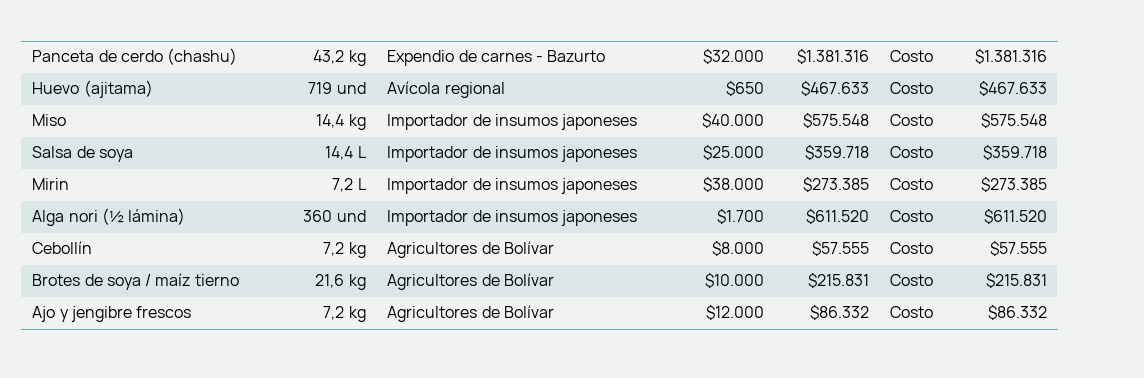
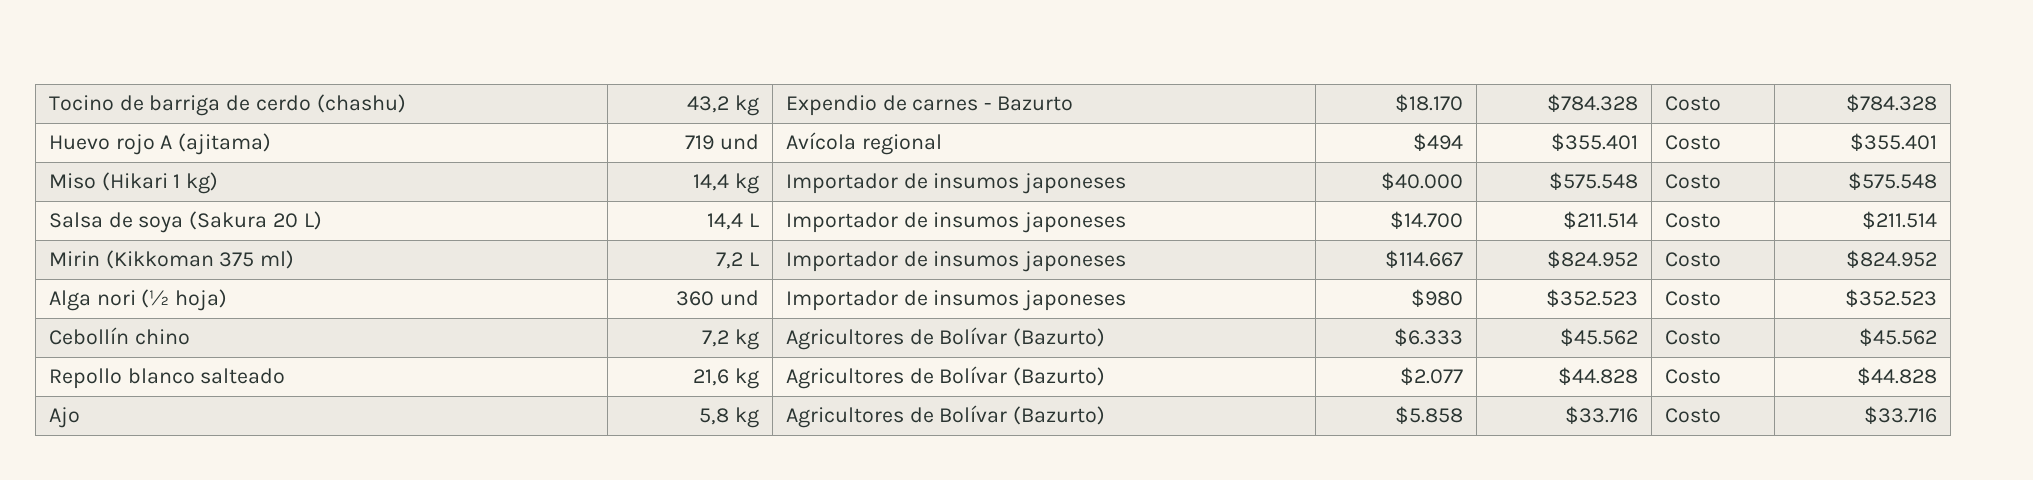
- Panceta de cerdo (chashu) | 43,2 kg | Expendio de carnes - Bazurto | $32.000 | $1.381.316 | Costo | $1.381.316
+ Tocino de barriga de cerdo (chashu) | 43,2 kg | Expendio de carnes - Bazurto | $18.170 | $784.328 | Costo | $784.328
- Huevo (ajitama) | 719 und | Avícola regional | $650 | $467.633 | Costo | $467.633
+ Huevo rojo A (ajitama) | 719 und | Avícola regional | $494 | $355.401 | Costo | $355.401
- Miso | 14,4 kg | Importador de insumos japoneses | $40.000 | $575.548 | Costo | $575.548
+ Miso (Hikari 1 kg) | 14,4 kg | Importador de insumos japoneses | $40.000 | $575.548 | Costo | $575.548
- Salsa de soya | 14,4 L | Importador de insumos japoneses | $25.000 | $359.718 | Costo | $359.718
+ Salsa de soya (Sakura 20 L) | 14,4 L | Importador de insumos japoneses | $14.700 | $211.514 | Costo | $211.514
- Mirin | 7,2 L | Importador de insumos japoneses | $38.000 | $273.385 | Costo | $273.385
+ Mirin (Kikkoman 375 ml) | 7,2 L | Importador de insumos japoneses | $114.667 | $824.952 | Costo | $824.952
- Alga nori (½ lámina) | 360 und | Importador de insumos japoneses | $1.700 | $611.520 | Costo | $611.520
+ Alga nori (½ hoja) | 360 und | Importador de insumos japoneses | $980 | $352.523 | Costo | $352.523
- Cebollín | 7,2 kg | Agricultores de Bolívar | $8.000 | $57.555 | Costo | $57.555
- Brotes de soya / maíz tierno | 21,6 kg | Agricultores de Bolívar | $10.000 | $215.831 | Costo | $215.831
+ Cebollín chino | 7,2 kg | Agricultores de Bolívar (Bazurto) | $6.333 | $45.562 | Costo | $45.562
+ Repollo blanco salteado | 21,6 kg | Agricultores de Bolívar (Bazurto) | $2.077 | $44.828 | Costo | $44.828
- Ajo y jengibre frescos | 7,2 kg | Agricultores de Bolívar | $12.000 | $86.332 | Costo | $86.332
+ Ajo | 5,8 kg | Agricultores de Bolívar (Bazurto) | $5.858 | $33.716 | Costo | $33.716

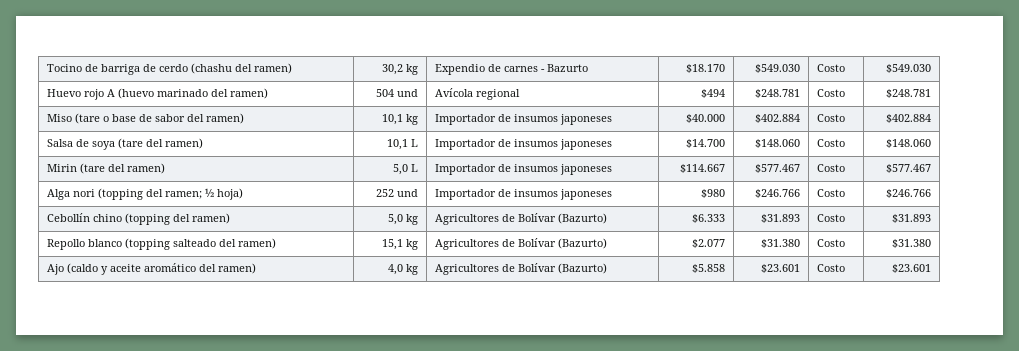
- Tocino de barriga de cerdo (chashu) | 43,2 kg | Expendio de carnes - Bazurto | $18.170 | $784.328 | Costo | $784.328
+ Tocino de barriga de cerdo (chashu del ramen) | 30,2 kg | Expendio de carnes - Bazurto | $18.170 | $549.030 | Costo | $549.030
- Huevo rojo A (ajitama) | 719 und | Avícola regional | $494 | $355.401 | Costo | $355.401
+ Huevo rojo A (huevo marinado del ramen) | 504 und | Avícola regional | $494 | $248.781 | Costo | $248.781
- Miso (Hikari 1 kg) | 14,4 kg | Importador de insumos japoneses | $40.000 | $575.548 | Costo | $575.548
+ Miso (tare o base de sabor del ramen) | 10,1 kg | Importador de insumos japoneses | $40.000 | $402.884 | Costo | $402.884
- Salsa de soya (Sakura 20 L) | 14,4 L | Importador de insumos japoneses | $14.700 | $211.514 | Costo | $211.514
+ Salsa de soya (tare del ramen) | 10,1 L | Importador de insumos japoneses | $14.700 | $148.060 | Costo | $148.060
- Mirin (Kikkoman 375 ml) | 7,2 L | Importador de insumos japoneses | $114.667 | $824.952 | Costo | $824.952
+ Mirin (tare del ramen) | 5,0 L | Importador de insumos japoneses | $114.667 | $577.467 | Costo | $577.467
- Alga nori (½ hoja) | 360 und | Importador de insumos japoneses | $980 | $352.523 | Costo | $352.523
+ Alga nori (topping del ramen; ½ hoja) | 252 und | Importador de insumos japoneses | $980 | $246.766 | Costo | $246.766
- Cebollín chino | 7,2 kg | Agricultores de Bolívar (Bazurto) | $6.333 | $45.562 | Costo | $45.562
+ Cebollín chino (topping del ramen) | 5,0 kg | Agricultores de Bolívar (Bazurto) | $6.333 | $31.893 | Costo | $31.893
- Repollo blanco salteado | 21,6 kg | Agricultores de Bolívar (Bazurto) | $2.077 | $44.828 | Costo | $44.828
+ Repollo blanco (topping salteado del ramen) | 15,1 kg | Agricultores de Bolívar (Bazurto) | $2.077 | $31.380 | Costo | $31.380
- Ajo | 5,8 kg | Agricultores de Bolívar (Bazurto) | $5.858 | $33.716 | Costo | $33.716
+ Ajo (caldo y aceite aromático del ramen) | 4,0 kg | Agricultores de Bolívar (Bazurto) | $5.858 | $23.601 | Costo | $23.601

